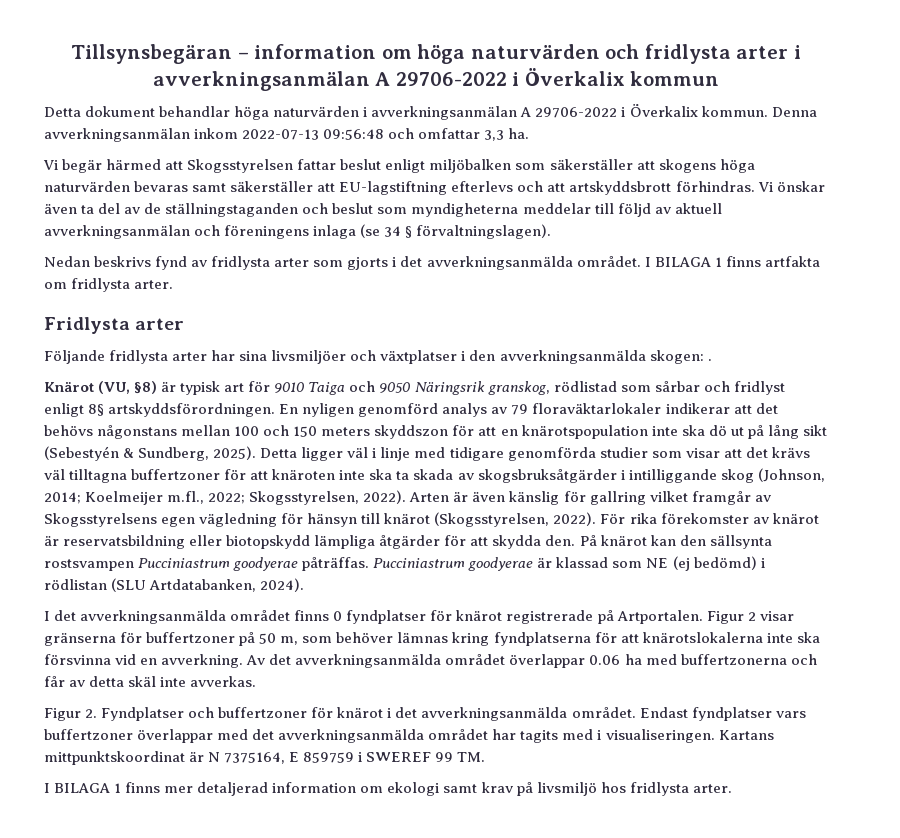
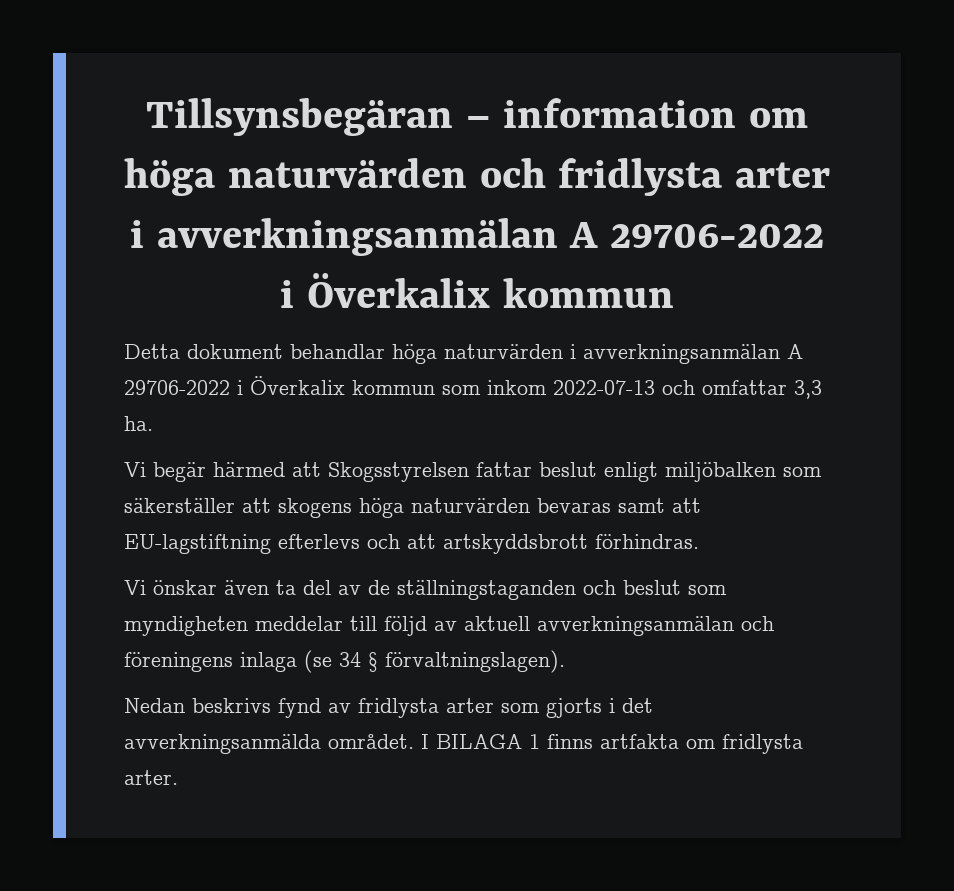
- Detta dokument behandlar höga naturvärden i avverkningsanmälan A 29706-2022 i Överkalix kommun. Denna avverkningsanmälan inkom 2022-07-13 09:56:48 och omfattar 3,3 ha.
+ Detta dokument behandlar höga naturvärden i avverkningsanmälan A 29706-2022 i Överkalix kommun som inkom 2022-07-13 och omfattar 3,3 ha.
- Vi begär härmed att Skogsstyrelsen fattar beslut enligt miljöbalken som säkerställer att skogens höga naturvärden bevaras samt säkerställer att EU-lagstiftning efterlevs och att artskyddsbrott förhindras. Vi önskar även ta del av de ställningstaganden och beslut som myndigheterna meddelar till följd av aktuell avverkningsanmälan och föreningens inlaga (se 34 § förvaltningslagen).
+ Vi begär härmed att Skogsstyrelsen fattar beslut enligt miljöbalken som säkerställer att skogens höga naturvärden bevaras samt att EU-lagstiftning efterlevs och att artskyddsbrott förhindras.
+ Vi önskar även ta del av de ställningstaganden och beslut som myndigheten meddelar till följd av aktuell avverkningsanmälan och föreningens inlaga (se 34 § förvaltningslagen).
- Fridlysta arter
- Följande fridlysta arter har sina livsmiljöer och växtplatser i den avverkningsanmälda skogen: .
- Knärot (VU, §8) är typisk art för 9010 Taiga och 9050 Näringsrik granskog, rödlistad som sårbar och fridlyst enligt 8§ artskyddsförordningen. En nyligen genomförd analys av 79 floraväktarlokaler indikerar att det behövs någonstans mellan 100 och 150 meters skyddszon för att en knärotspopulation inte ska dö ut på lång sikt (Sebestyén & Sundberg, 2025). Detta ligger väl i linje med tidigare genomförda studier som visar att det krävs väl tilltagna buffertzoner för att knäroten inte ska ta skada av skogsbruksåtgärder i intilliggande skog (Johnson, 2014; Koelmeijer m.fl., 2022; Skogsstyrelsen, 2022). Arten är även känslig för gallring vilket framgår av Skogsstyrelsens egen vägledning för hänsyn till knärot (Skogsstyrelsen, 2022). För rika förekomster av knärot är reservatsbildning eller biotopskydd lämpliga åtgärder för att skydda den. På knärot kan den sällsynta rostsvampen Pucciniastrum goodyerae påträffas. Pucciniastrum goodyerae är klassad som NE (ej bedömd) i rödlistan (SLU Artdatabanken, 2024).
- I det avverkningsanmälda området finns 0 fyndplatser för knärot registrerade på Artportalen. Figur 2 visar gränserna för buffertzoner på 50 m, som behöver lämnas kring fyndplatserna för att knärotslokalerna inte ska försvinna vid en avverkning. Av det avverkningsanmälda området överlappar 0.06 ha med buffertzonerna och får av detta skäl inte avverkas.
- Figur 2. Fyndplatser och buffertzoner för knärot i det avverkningsanmälda området. Endast fyndplatser vars buffertzoner överlappar med det avverkningsanmälda området har tagits med i visualiseringen. Kartans mittpunktskoordinat är N 7375164, E 859759 i SWEREF 99 TM.
- I BILAGA 1 finns mer detaljerad information om ekologi samt krav på livsmiljö hos fridlysta arter.

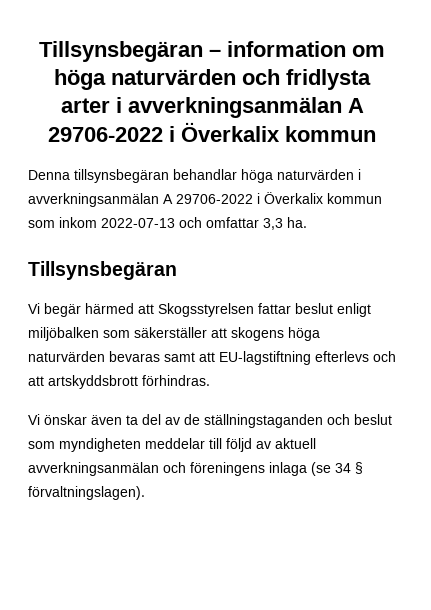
- Detta dokument behandlar höga naturvärden i avverkningsanmälan A 29706-2022 i Överkalix kommun som inkom 2022-07-13 och omfattar 3,3 ha.
+ Denna tillsynsbegäran behandlar höga naturvärden i avverkningsanmälan A 29706-2022 i Överkalix kommun som inkom 2022-07-13 och omfattar 3,3 ha.
+ Tillsynsbegäran
- Nedan beskrivs fynd av fridlysta arter som gjorts i det avverkningsanmälda området. I BILAGA 1 finns artfakta om fridlysta arter.

